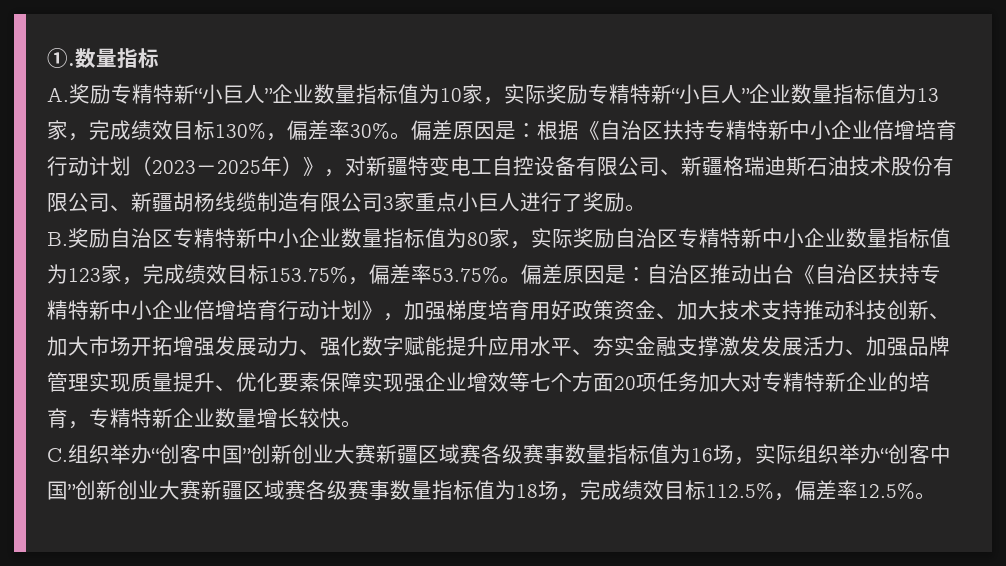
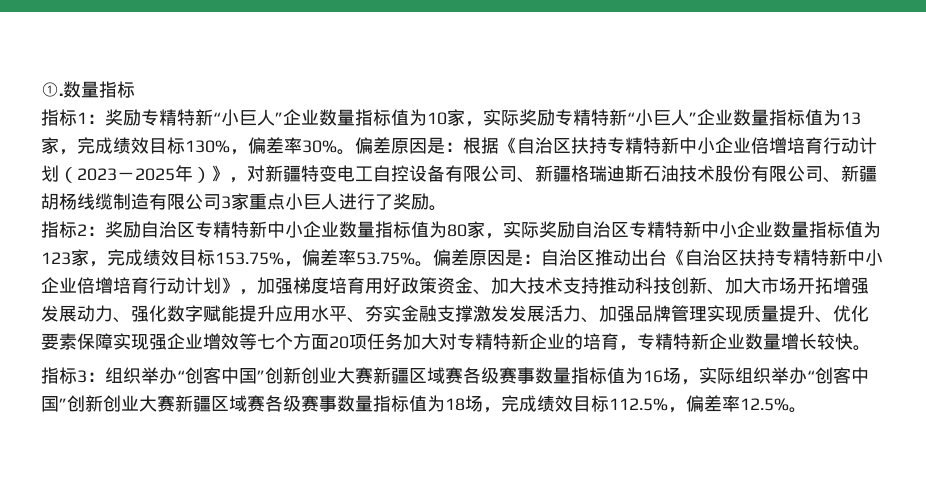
- A.奖励专精特新“小巨人”企业数量指标值为10家，实际奖励专精特新“小巨人”企业数量指标值为13家，完成绩效目标130%，偏差率30%。
+ 指标1：奖励专精特新“小巨人”企业数量指标值为10家，实际奖励专精特新“小巨人”企业数量指标值为13家，完成绩效目标130%，偏差率30%。
- B.奖励自治区专精特新中小企业数量指标值为80家，实际奖励自治区专精特新中小企业数量指标值为123家，完成绩效目标153.75%，偏差率53.75%。
+ 指标2：奖励自治区专精特新中小企业数量指标值为80家，实际奖励自治区专精特新中小企业数量指标值为123家，完成绩效目标153.75%，偏差率53.75%。
- C.组织举办“创客中国”创新创业大赛新疆区域赛各级赛事数量指标值为16场，实际组织举办“创客中国”创新创业大赛新疆区域赛各级赛事数量指标值为18场，完成绩效目标112.5%，偏差率12.5%。
+ 指标3：组织举办“创客中国”创新创业大赛新疆区域赛各级赛事数量指标值为16场，实际组织举办“创客中国”创新创业大赛新疆区域赛各级赛事数量指标值为18场，完成绩效目标112.5%，偏差率12.5%。

